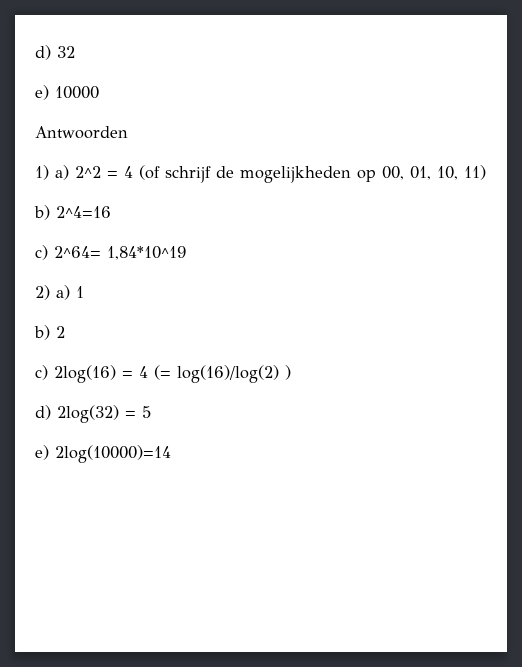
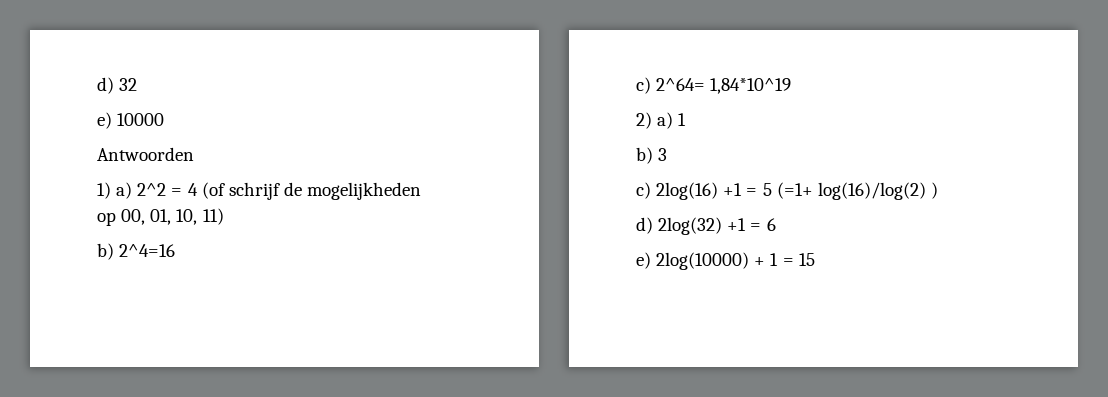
- b) 2
+ b) 3
- c) 2log(16) = 4 (= log(16)/log(2) )
+ c) 2log(16) +1 = 5 (=1+ log(16)/log(2) )
- d) 2log(32) = 5
- e) 2log(10000)=14
+ d) 2log(32) +1 = 6
+ e) 2log(10000) + 1 = 15

